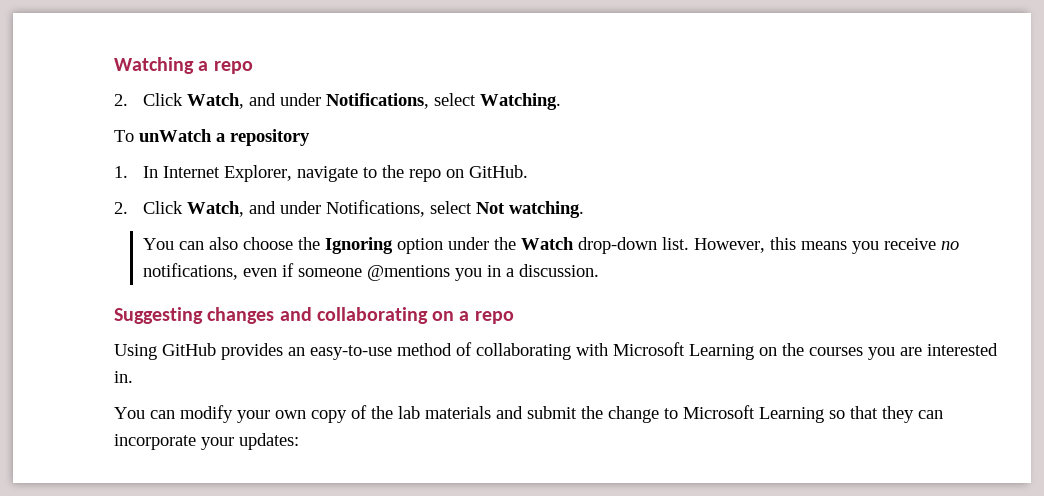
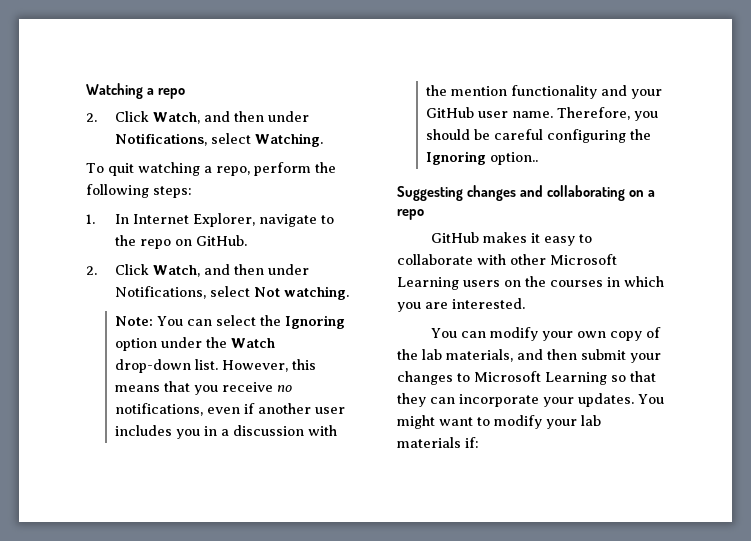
- 2. Click Watch, and under Notifications, select Watching.
+ 2. Click Watch, and then under Notifications, select Watching.
- To unWatch a repository
+ To quit watching a repo, perform the following steps:
- 2. Click Watch, and under Notifications, select Not watching.
+ 2. Click Watch, and then under Notifications, select Not watching.
- You can also choose the Ignoring option under the Watch drop-down list.
+ Note: You can select the Ignoring option under the Watch drop-down list.
- However, this means you receive no notifications, even if someone @mentions you in a discussion.
+ However, this means that you receive no notifications, even if another user includes you in a discussion with the mention functionality and your GitHub user name. Therefore, you should be careful configuring the Ignoring option..
- Using GitHub provides an easy-to-use method of collaborating with Microsoft Learning on the courses you are interested in.
+ GitHub makes it easy to collaborate with other Microsoft Learning users on the courses in which you are interested.
- You can modify your own copy of the lab materials and submit the change to Microsoft Learning so that they can incorporate your updates:
+ You can modify your own copy of the lab materials, and then submit your changes to Microsoft Learning so that they can incorporate your updates. You might want to modify your lab materials if:

